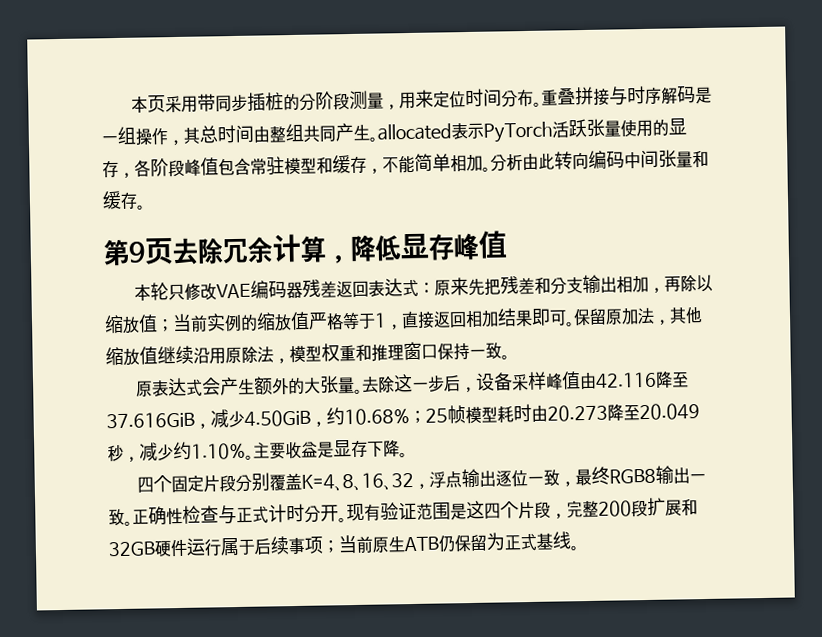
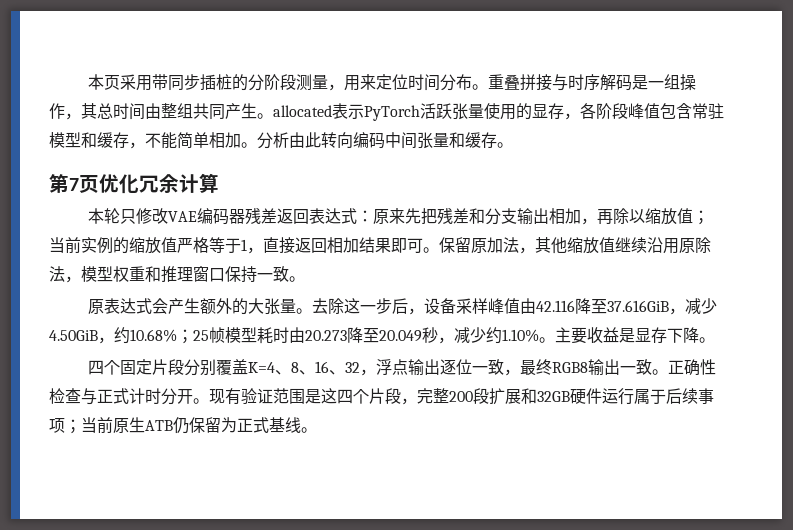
- 第9页去除冗余计算，降低显存峰值
+ 第7页优化冗余计算

